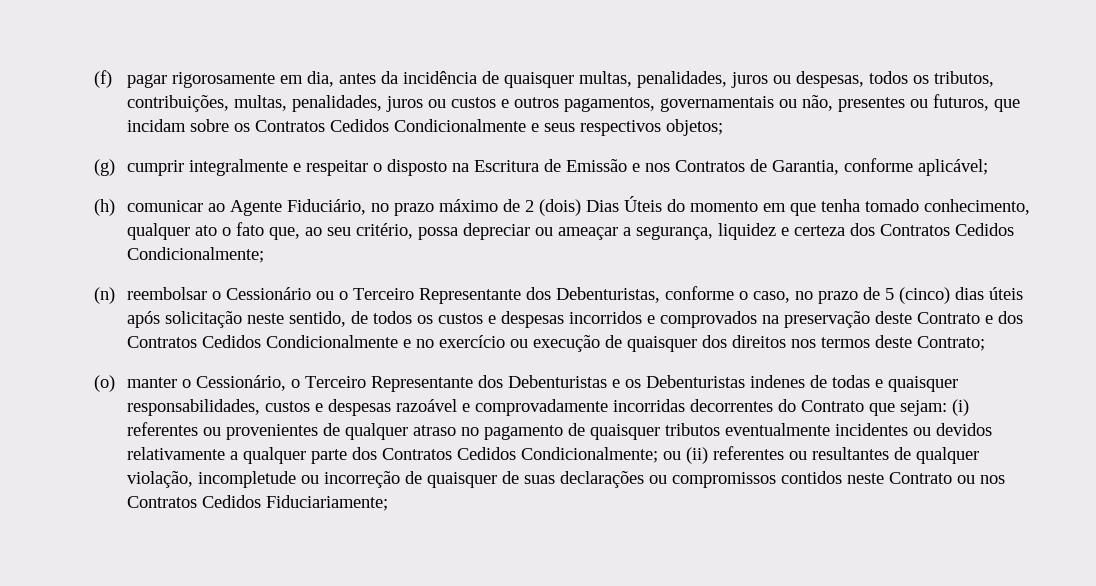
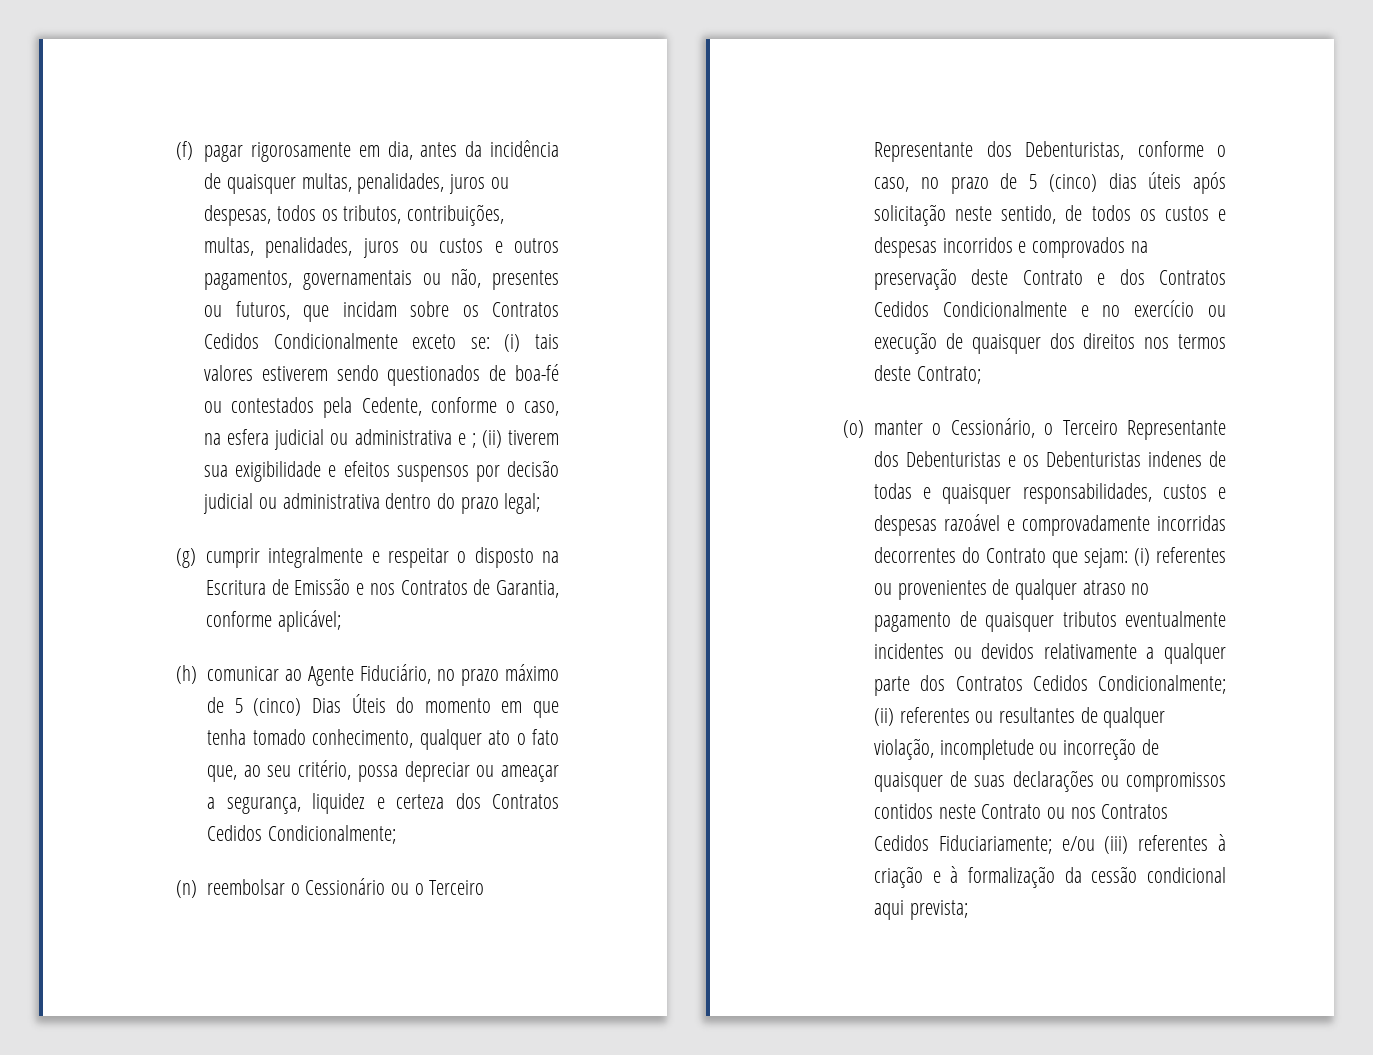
- (f) pagar rigorosamente em dia, antes da incidência de quaisquer multas, penalidades, juros ou despesas, todos os tributos, contribuições, multas, penalidades, juros ou custos e outros pagamentos, governamentais ou não, presentes ou futuros, que incidam sobre os Contratos Cedidos Condicionalmente e seus respectivos objetos;
+ (f) pagar rigorosamente em dia, antes da incidência de quaisquer multas, penalidades, juros ou despesas, todos os tributos, contribuições, multas, penalidades, juros ou custos e outros pagamentos, governamentais ou não, presentes ou futuros, que incidam sobre os Contratos Cedidos Condicionalmente exceto se: (i) tais valores estiverem sendo questionados de boa-fé ou contestados pela Cedente, conforme o caso, na esfera judicial ou administrativa e ; (ii) tiverem sua exigibilidade e efeitos suspensos por decisão judicial ou administrativa dentro do prazo legal;
- (h) comunicar ao Agente Fiduciário, no prazo máximo de 2 (dois) Dias Úteis do momento em que tenha tomado conhecimento, qualquer ato o fato que, ao seu critério, possa depreciar ou ameaçar a segurança, liquidez e certeza dos Contratos Cedidos Condicionalmente;
+ (h) comunicar ao Agente Fiduciário, no prazo máximo de 5 (cinco) Dias Úteis do momento em que tenha tomado conhecimento, qualquer ato o fato que, ao seu critério, possa depreciar ou ameaçar a segurança, liquidez e certeza dos Contratos Cedidos Condicionalmente;
- ou (ii) referentes ou resultantes de qualquer violação, incompletude ou incorreção de quaisquer de suas declarações ou compromissos contidos neste Contrato ou nos Contratos Cedidos Fiduciariamente;
+ (ii) referentes ou resultantes de qualquer violação, incompletude ou incorreção de quaisquer de suas declarações ou compromissos contidos neste Contrato ou nos Contratos Cedidos Fiduciariamente;
+ e/ou (iii) referentes à criação e à formalização da cessão condicional aqui prevista;

